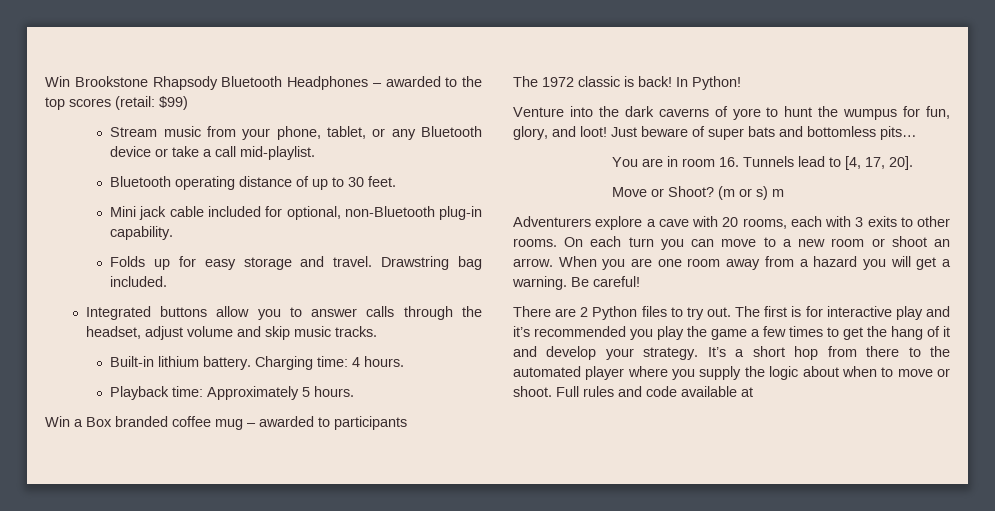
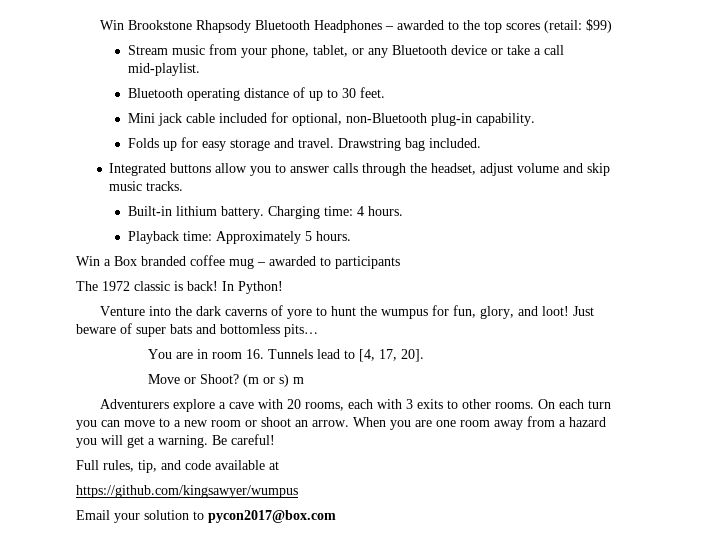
- There are 2 Python files to try out. The first is for interactive play and it’s recommended you play the game a few times to get the hang of it and develop your strategy. It’s a short hop from there to the automated player where you supply the logic about when to move or shoot. Full rules and code available at
+ Full rules, tip, and code available at
+ https://github.com/kingsawyer/wumpus
+ Email your solution to pycon2017@box.com

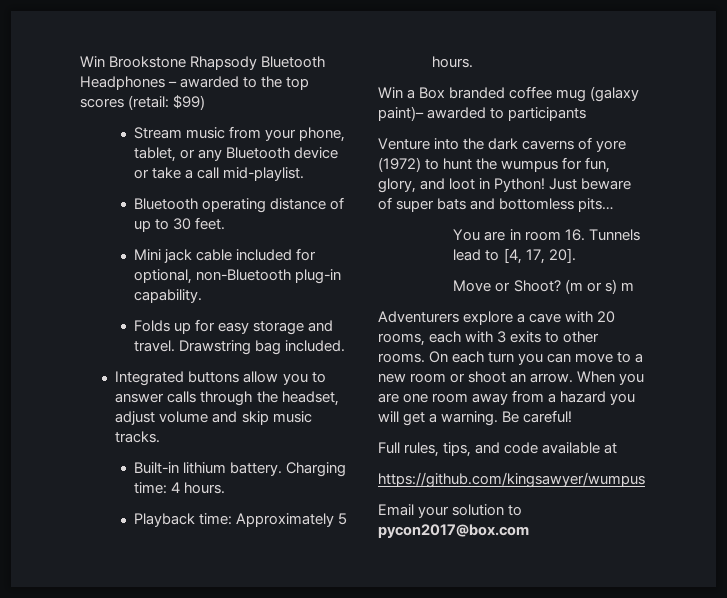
- Win a Box branded coffee mug – awarded to participants
+ Win a Box branded coffee mug (galaxy paint)– awarded to participants
- The 1972 classic is back! In Python!
- Venture into the dark caverns of yore to hunt the wumpus for fun, glory, and loot!
+ Venture into the dark caverns of yore (1972) to hunt the wumpus for fun, glory, and loot in Python!
- Full rules, tip, and code available at
+ Full rules, tips, and code available at

